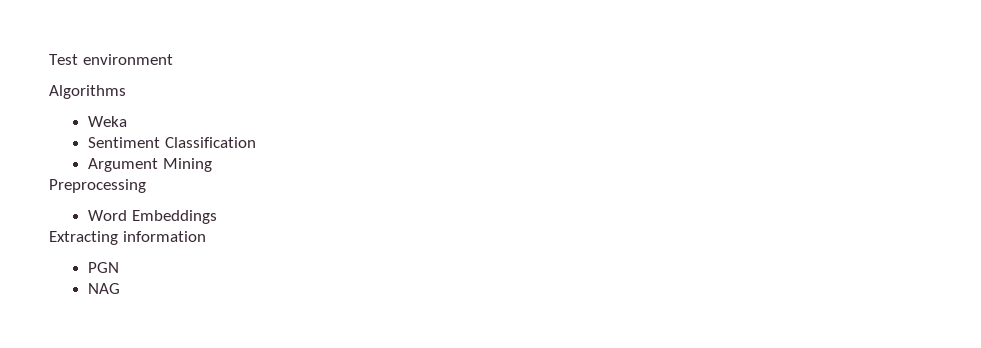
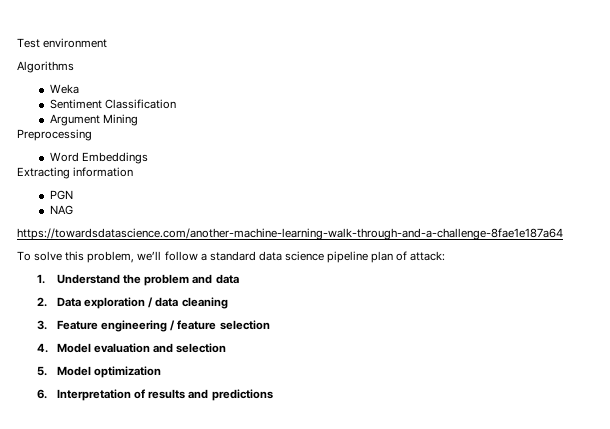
+ https://towardsdatascience.com/another-machine-learning-walk-through-and-a-challenge-8fae1e187a64
+ To solve this problem, we’ll follow a standard data science pipeline plan of attack:
+ 1. Understand the problem and data
+ 2. Data exploration / data cleaning
+ 3. Feature engineering / feature selection
+ 4. Model evaluation and selection
+ 5. Model optimization
+ 6. Interpretation of results and predictions

